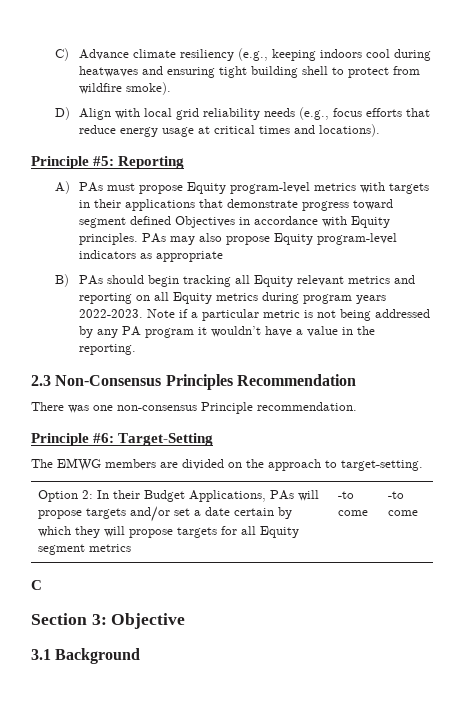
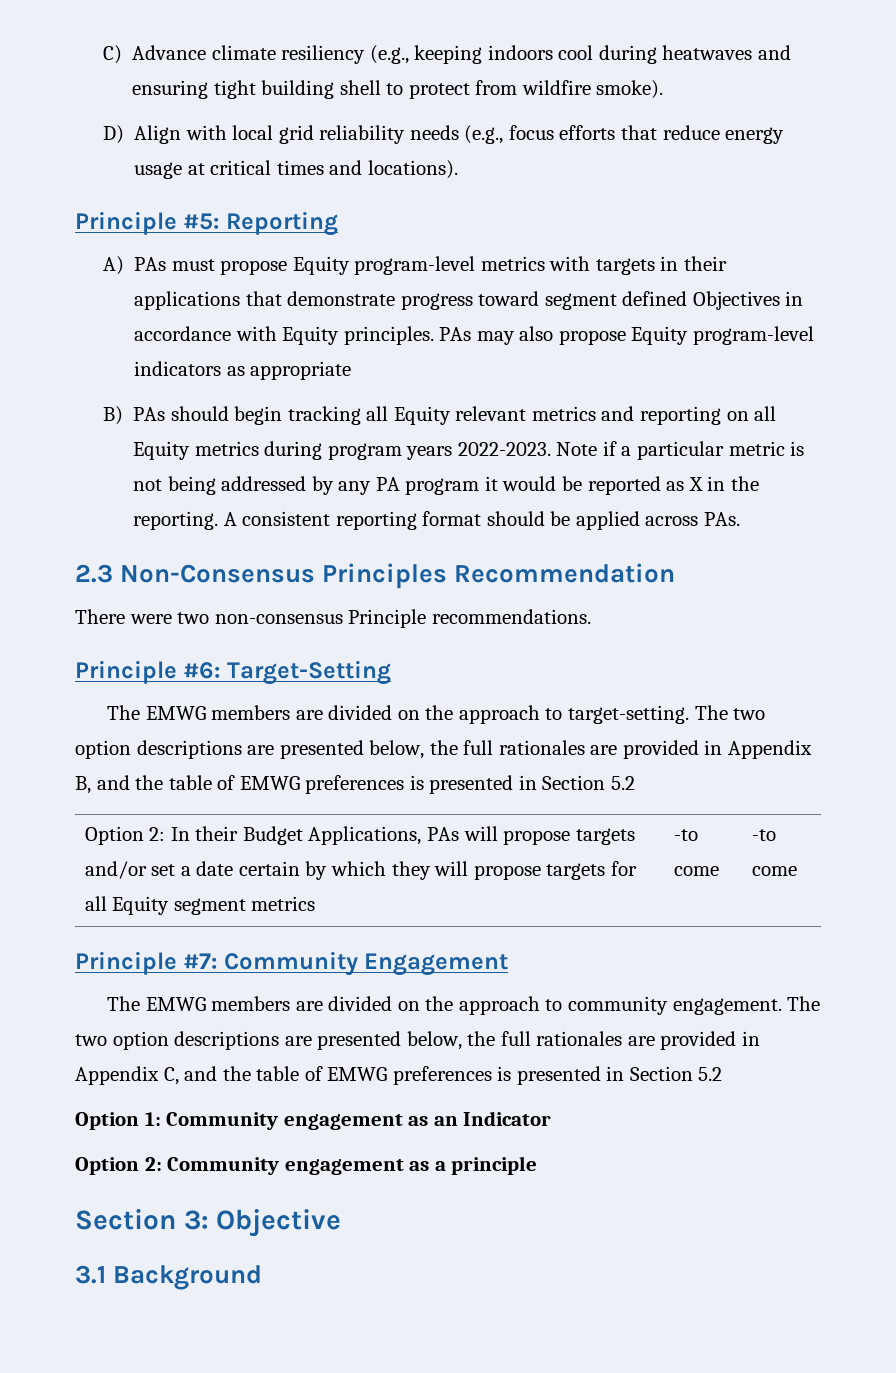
- Note if a particular metric is not being addressed by any PA program it wouldn’t have a value in the reporting.
+ Note if a particular metric is not being addressed by any PA program it would be reported as X in the reporting. A consistent reporting format should be applied across PAs.
- There was one non-consensus Principle recommendation.
+ There were two non-consensus Principle recommendations.
+ The two option descriptions are presented below, the full rationales are provided in Appendix B, and the table of EMWG preferences is presented in Section 5.2
- C
+ Principle #7: Community Engagement
+ The EMWG members are divided on the approach to community engagement. The two option descriptions are presented below, the full rationales are provided in Appendix C, and the table of EMWG preferences is presented in Section 5.2
+ Option 1: Community engagement as an Indicator
+ Option 2: Community engagement as a principle

